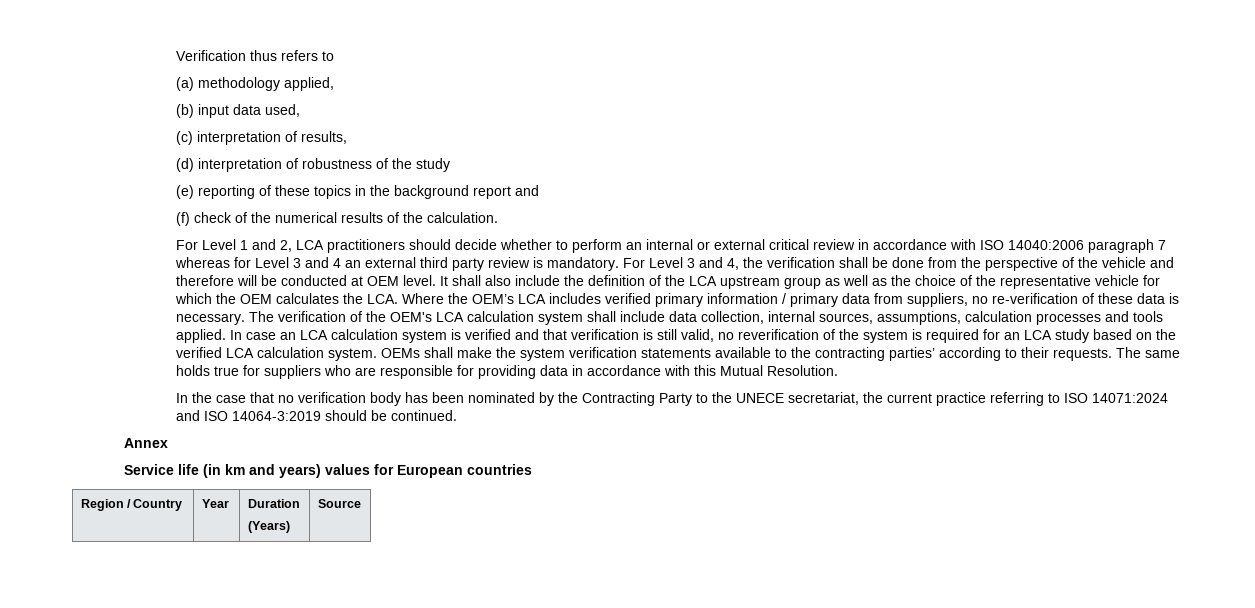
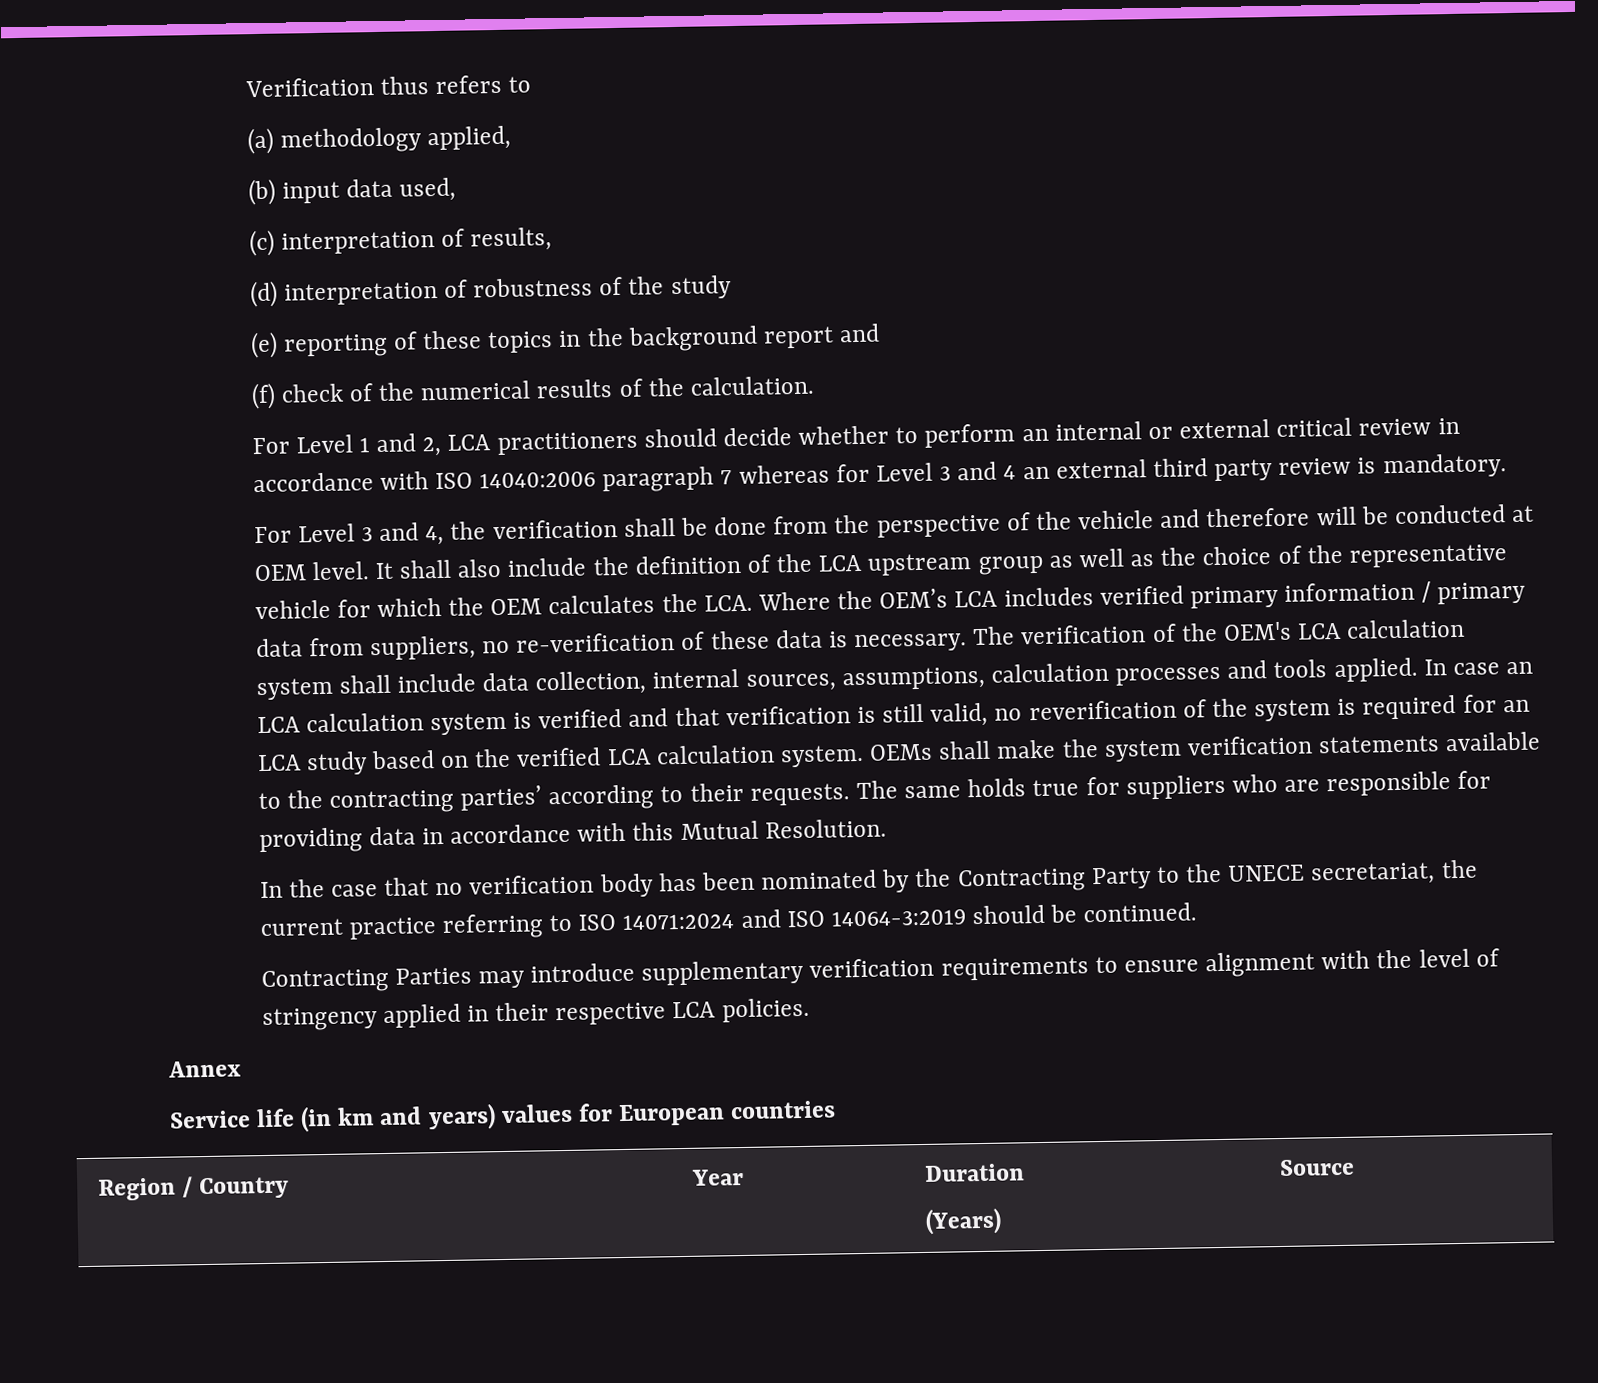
- For Level 1 and 2, LCA practitioners should decide whether to perform an internal or external critical review in accordance with ISO 14040:2006 paragraph 7 whereas for Level 3 and 4 an external third party review is mandatory. For Level 3 and 4, the verification shall be done from the perspective of the vehicle and therefore will be conducted at OEM level.
+ For Level 1 and 2, LCA practitioners should decide whether to perform an internal or external critical review in accordance with ISO 14040:2006 paragraph 7 whereas for Level 3 and 4 an external third party review is mandatory.
+ For Level 3 and 4, the verification shall be done from the perspective of the vehicle and therefore will be conducted at OEM level.
+ Contracting Parties may introduce supplementary verification requirements to ensure alignment with the level of stringency applied in their respective LCA policies.

